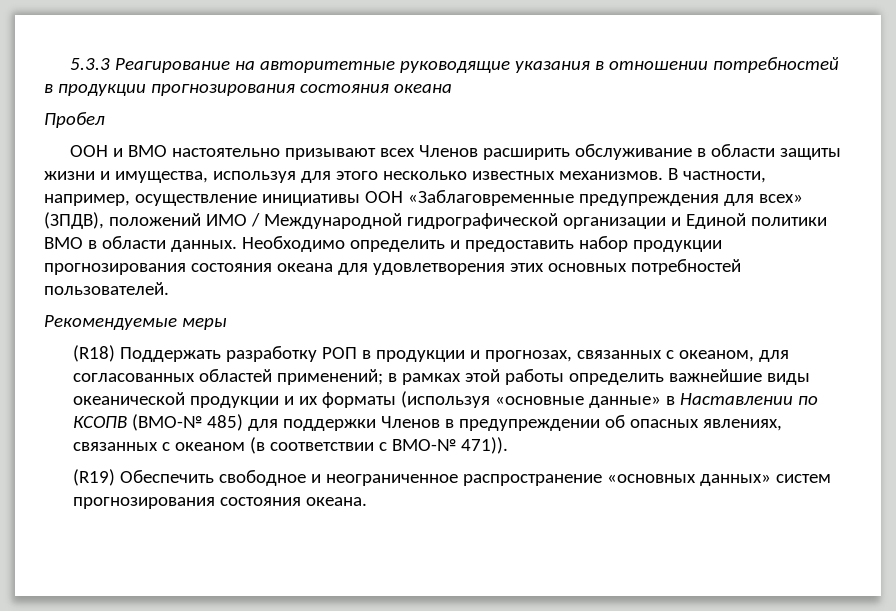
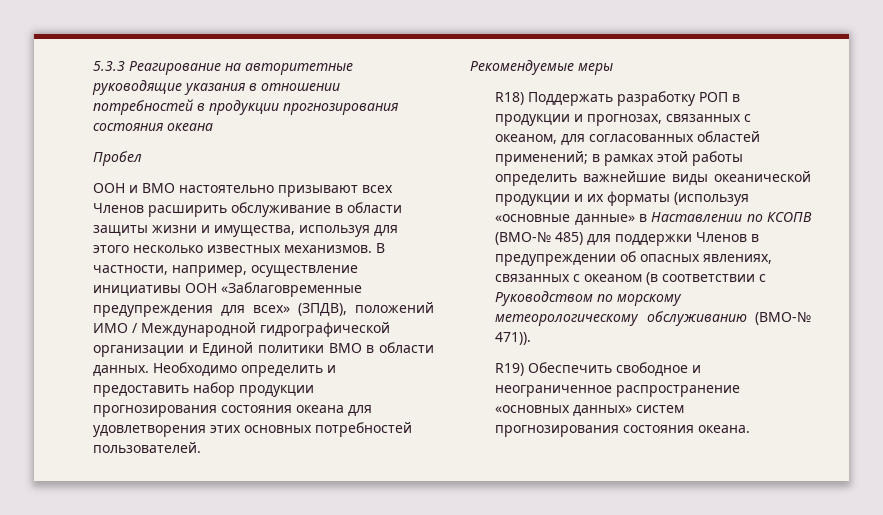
- (R18) Поддержать разработку РОП в продукции и прогнозах, связанных с океаном, для согласованных областей применений; в рамках этой работы определить важнейшие виды океанической продукции и их форматы (используя «основные данные» в Наставлении по КСОПВ (ВМО-№ 485) для поддержки Членов в предупреждении об опасных явлениях, связанных с океаном (в соответствии с ВМО-№ 471)).
+ R18) Поддержать разработку РОП в продукции и прогнозах, связанных с океаном, для согласованных областей применений; в рамках этой работы определить важнейшие виды океанической продукции и их форматы (используя «основные данные» в Наставлении по КСОПВ (ВМО-№ 485) для поддержки Членов в предупреждении об опасных явлениях, связанных с океаном (в соответствии с Руководством по морскому метеорологическому обслуживанию (ВМО-№ 471)).
- (R19) Обеспечить свободное и неограниченное распространение «основных данных» систем прогнозирования состояния океана.
+ R19) Обеспечить свободное и неограниченное распространение «основных данных» систем прогнозирования состояния океана.

